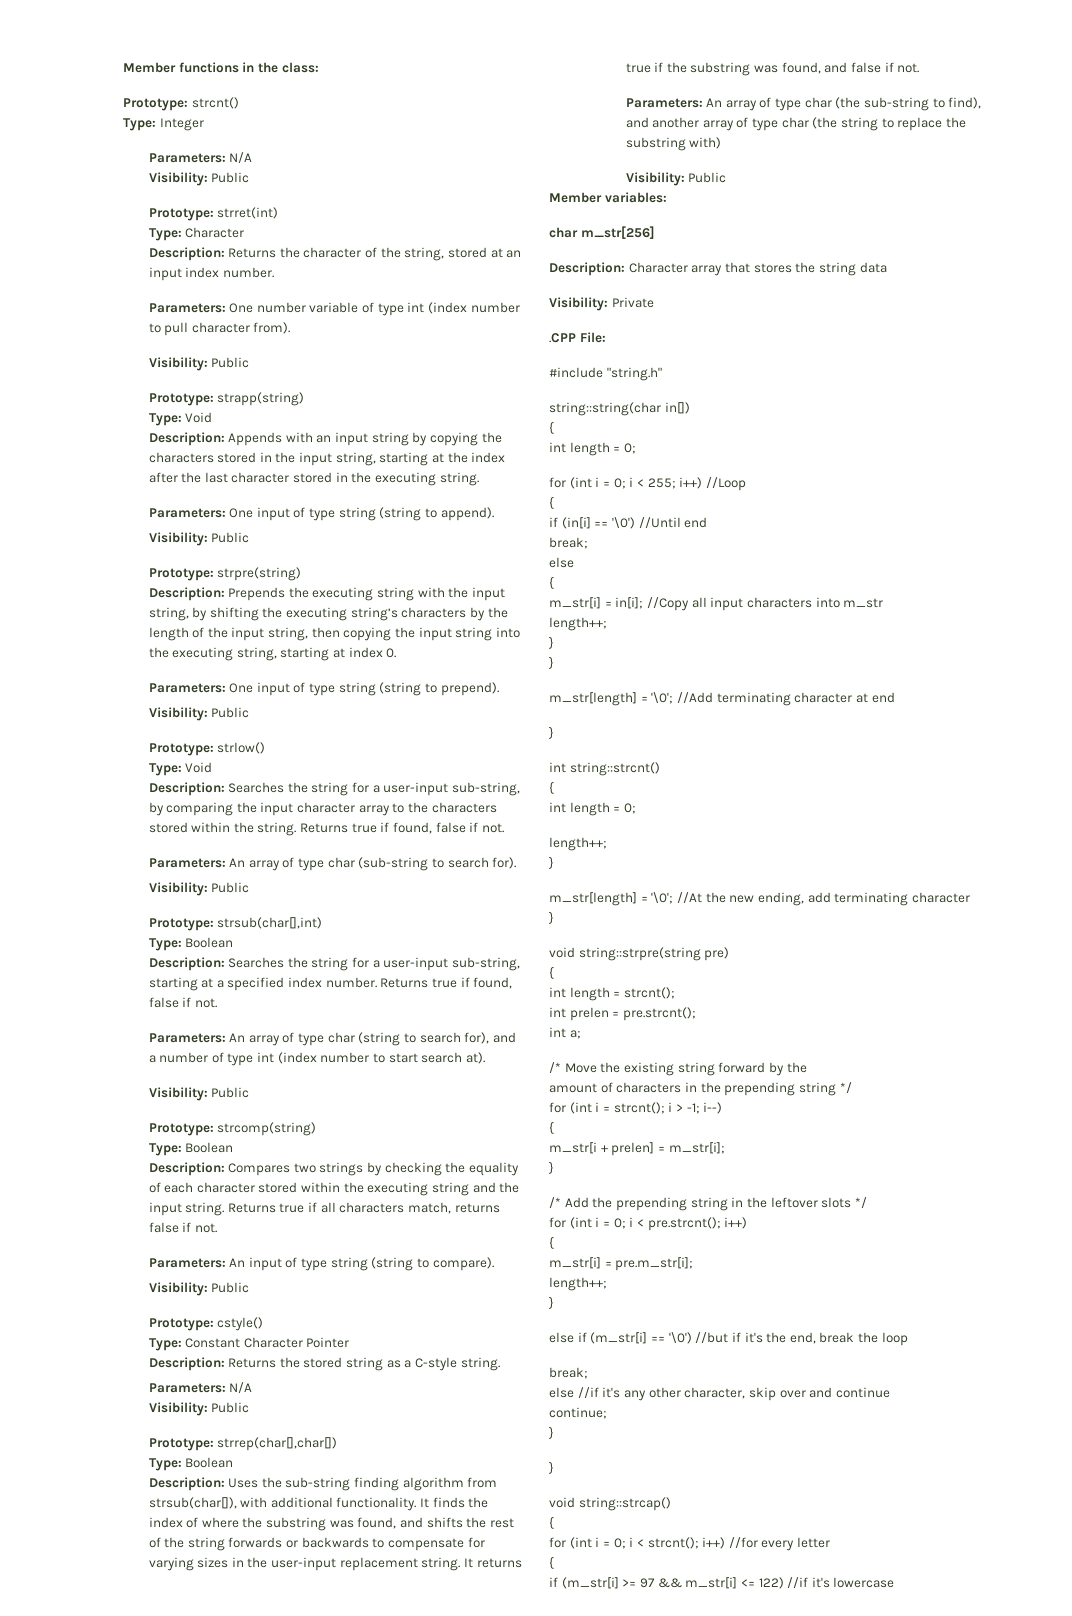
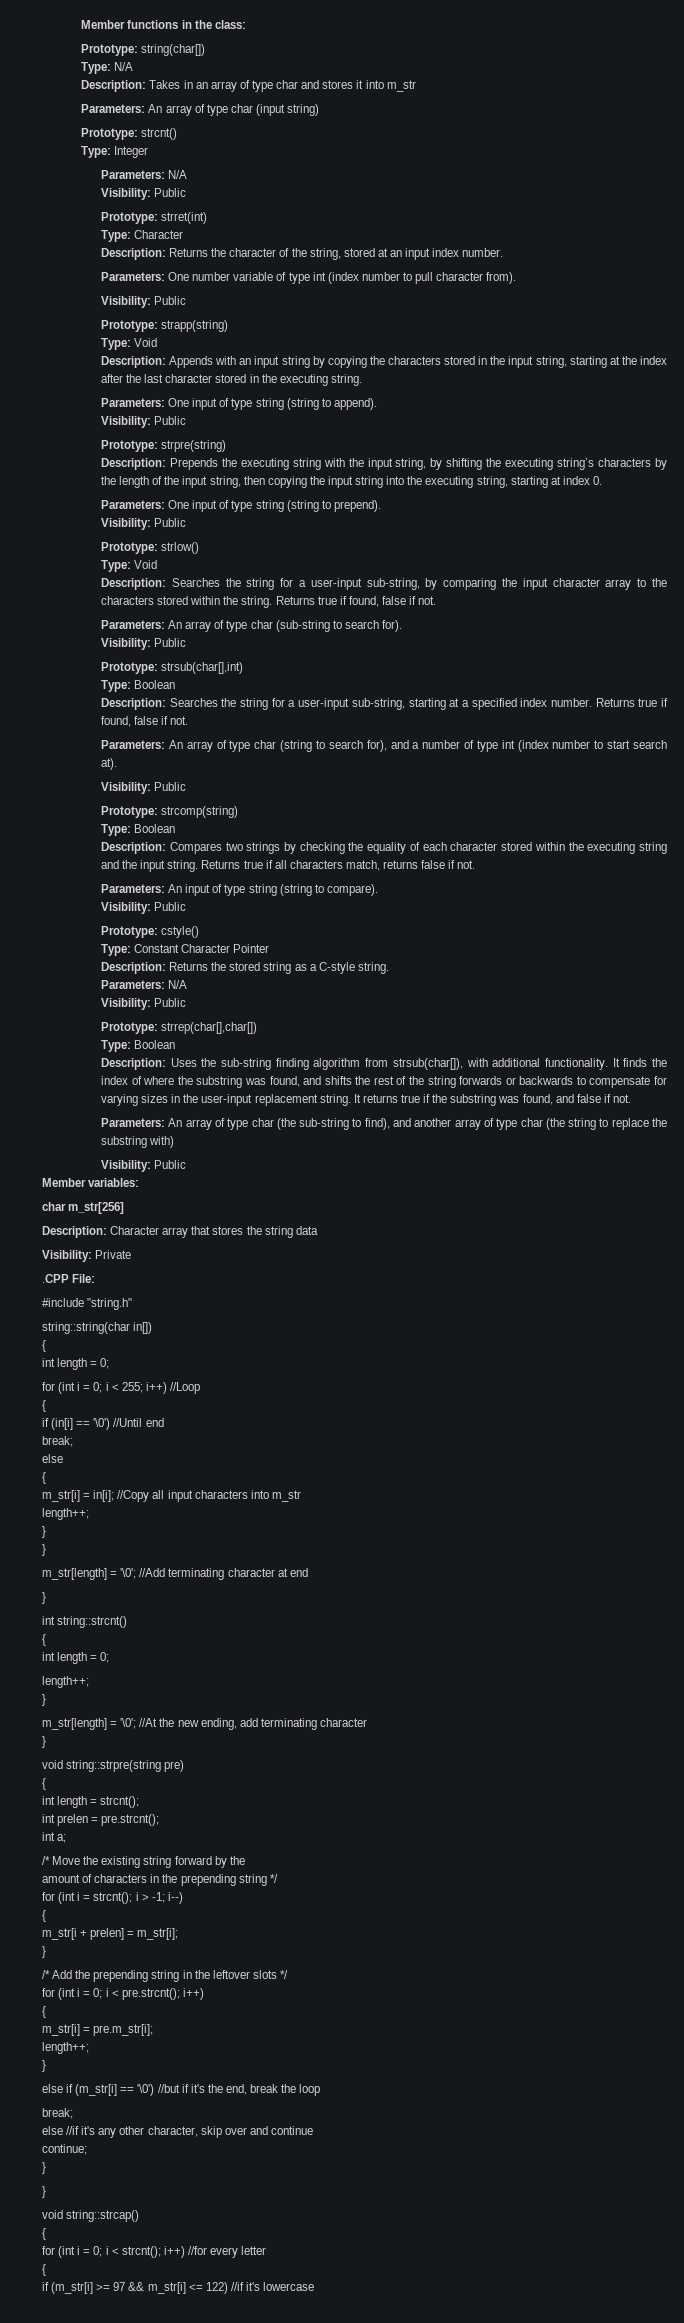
+ Prototype: string(char[])
+ Type: N/A
+ Description: Takes in an array of type char and stores it into m_str
+ Parameters: An array of type char (input string)

